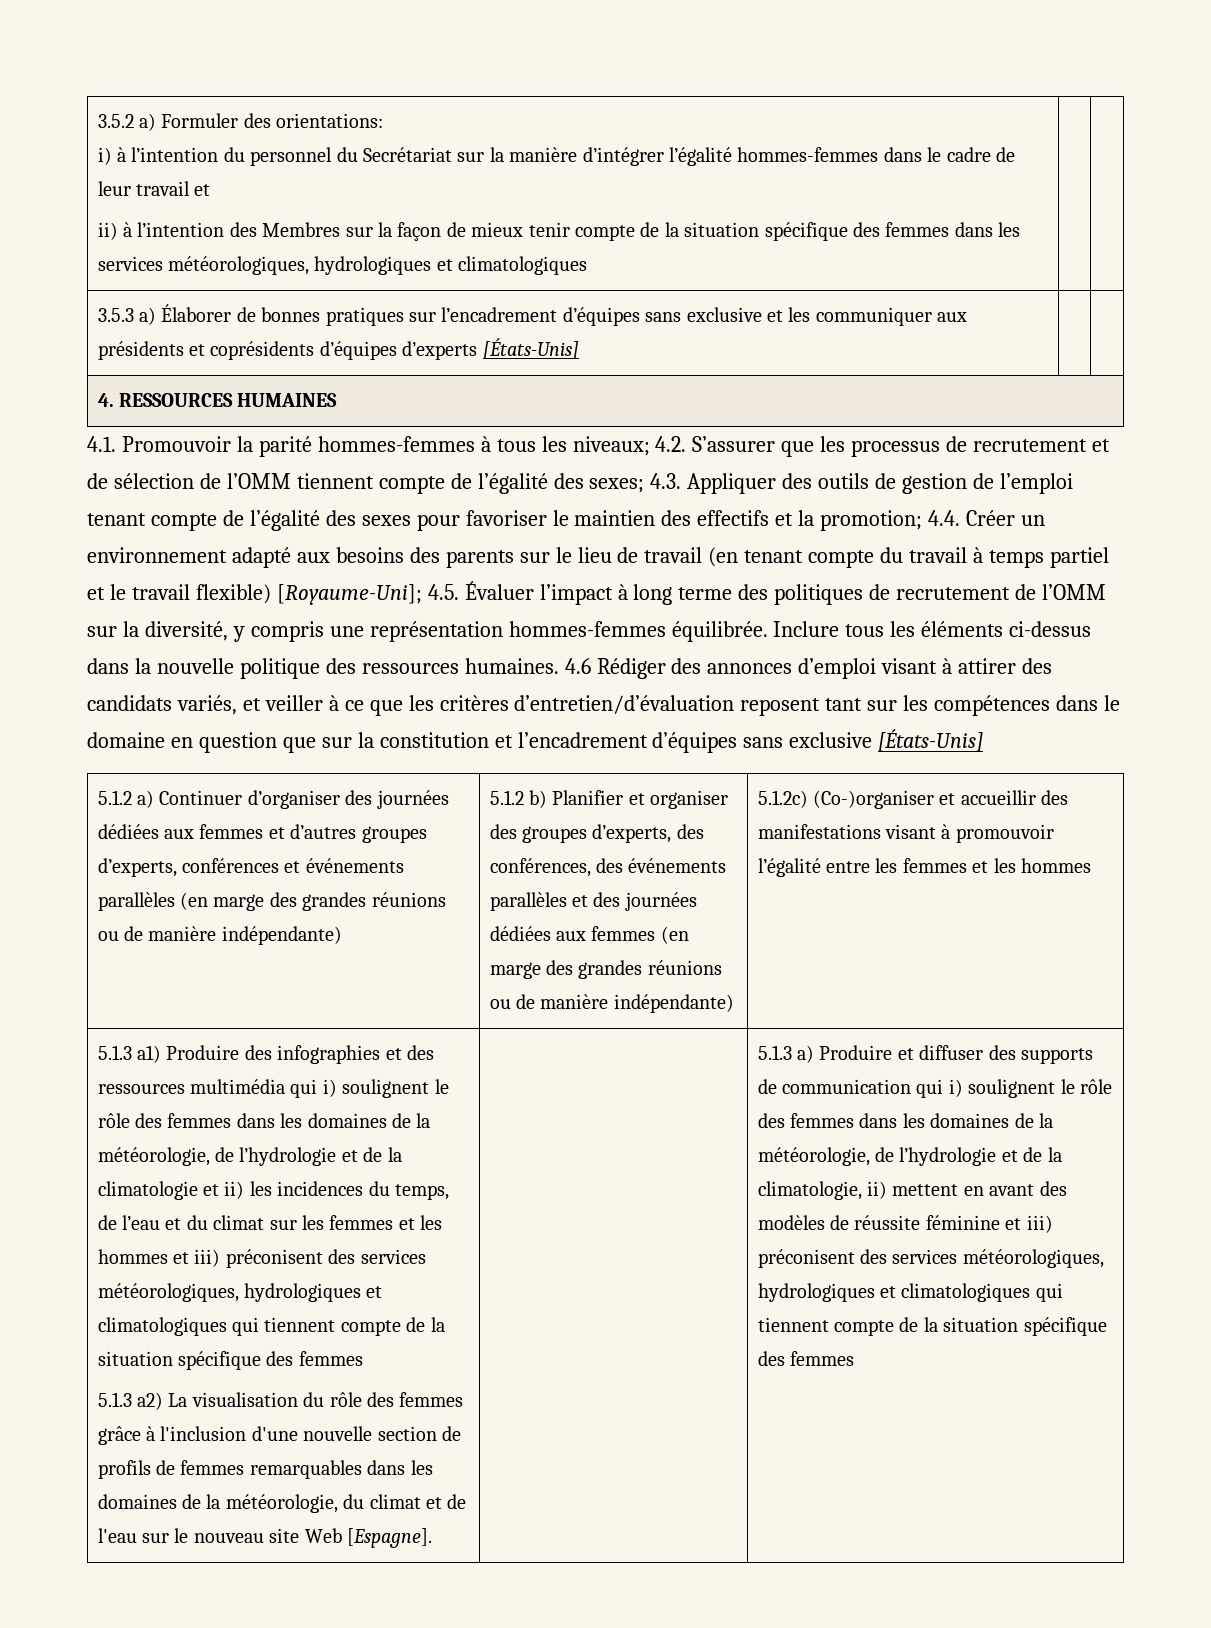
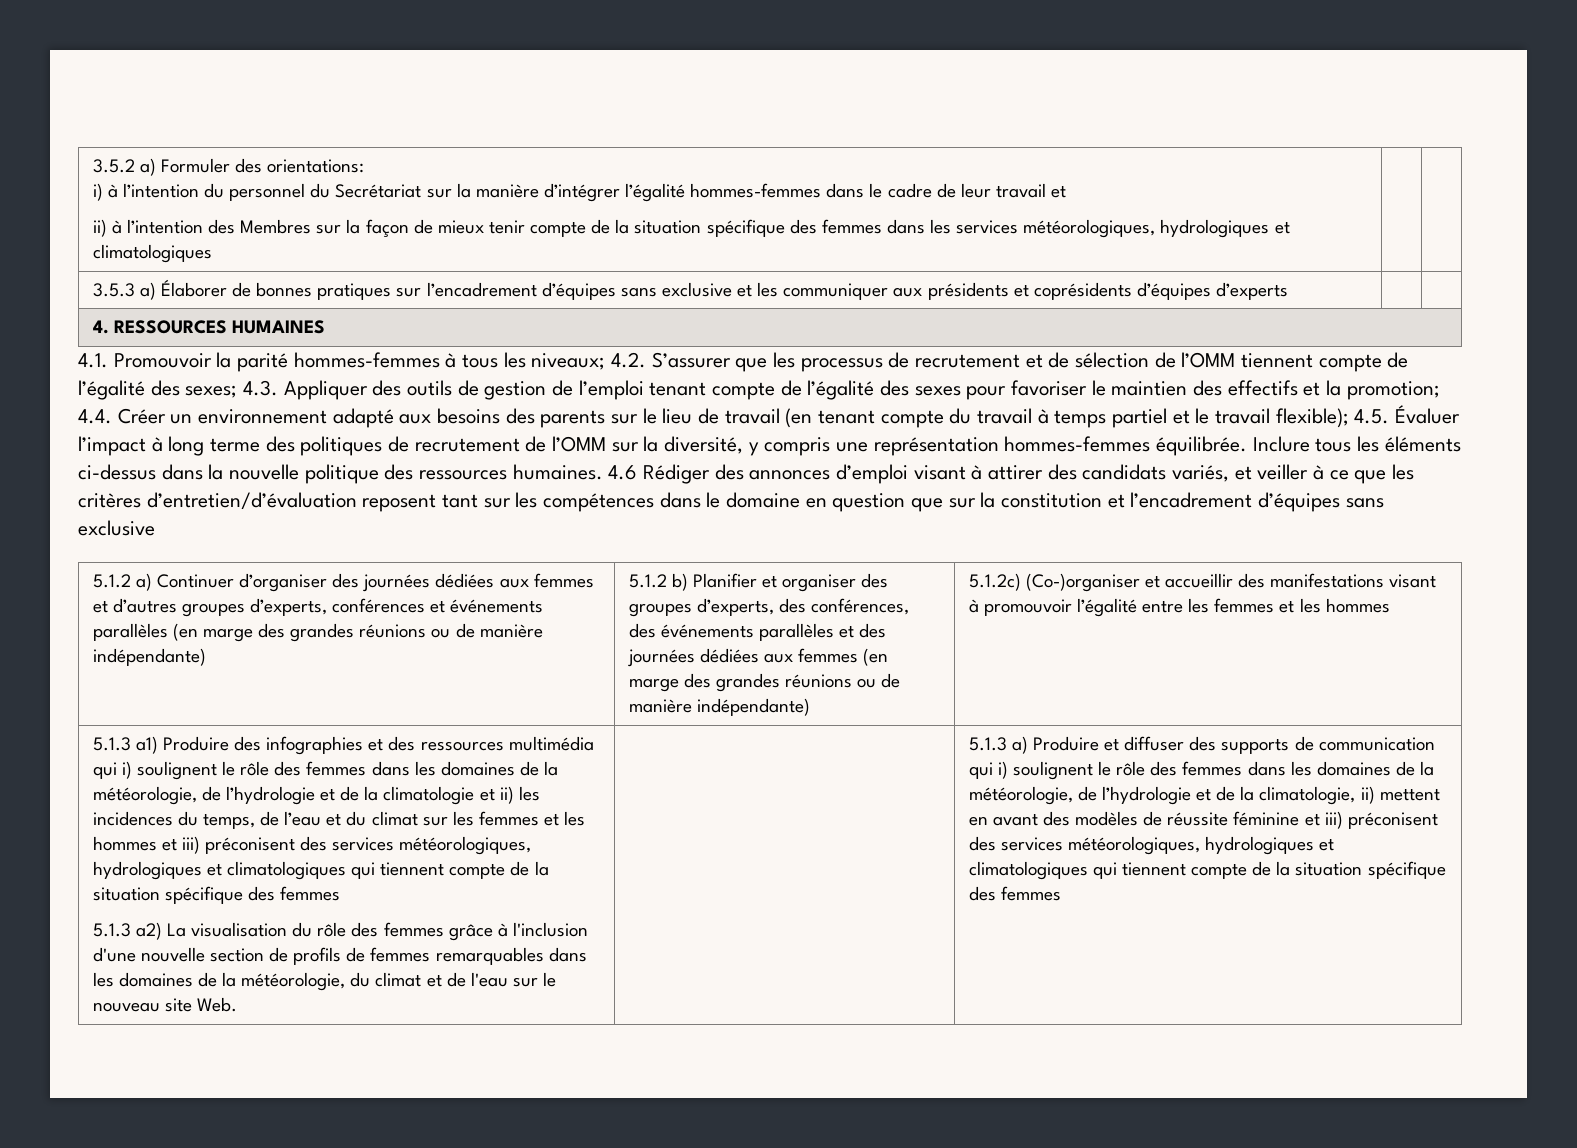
- 3.5.3 a) Élaborer de bonnes pratiques sur l’encadrement d’équipes sans exclusive et les communiquer aux présidents et coprésidents d’équipes d’experts [États-Unis] | |
+ 3.5.3 a) Élaborer de bonnes pratiques sur l’encadrement d’équipes sans exclusive et les communiquer aux présidents et coprésidents d’équipes d’experts | |
- 4.4. Créer un environnement adapté aux besoins des parents sur le lieu de travail (en tenant compte du travail à temps partiel et le travail flexible) [Royaume-Uni];
+ 4.4. Créer un environnement adapté aux besoins des parents sur le lieu de travail (en tenant compte du travail à temps partiel et le travail flexible);
- 4.6 Rédiger des annonces d’emploi visant à attirer des candidats variés, et veiller à ce que les critères d’entretien/d’évaluation reposent tant sur les compétences dans le domaine en question que sur la constitution et l’encadrement d’équipes sans exclusive [États-Unis]
+ 4.6 Rédiger des annonces d’emploi visant à attirer des candidats variés, et veiller à ce que les critères d’entretien/d’évaluation reposent tant sur les compétences dans le domaine en question que sur la constitution et l’encadrement d’équipes sans exclusive
- 5.1.3 a2) La visualisation du rôle des femmes grâce à l'inclusion d'une nouvelle section de profils de femmes remarquables dans les domaines de la météorologie, du climat et de l'eau sur le nouveau site Web [Espagne].
+ 5.1.3 a2) La visualisation du rôle des femmes grâce à l'inclusion d'une nouvelle section de profils de femmes remarquables dans les domaines de la météorologie, du climat et de l'eau sur le nouveau site Web.

